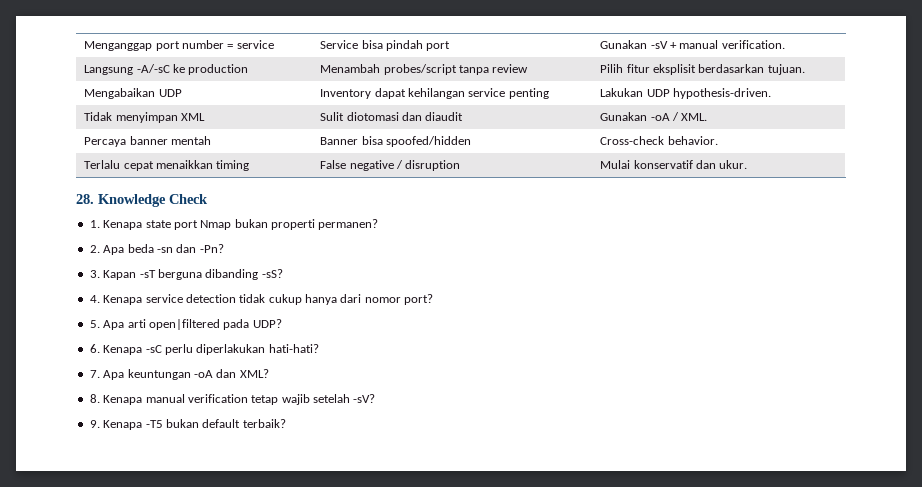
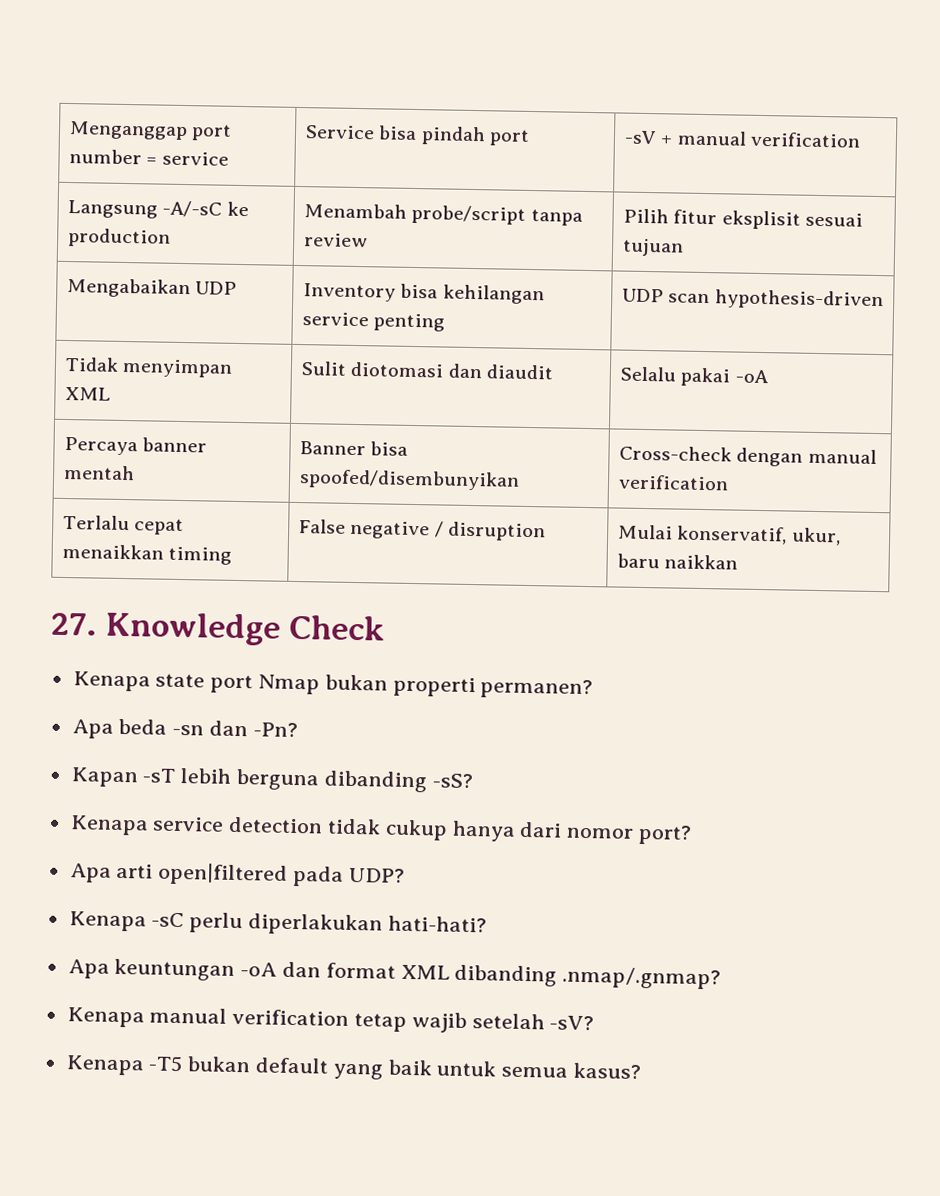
- Menganggap port number = service | Service bisa pindah port | Gunakan -sV + manual verification.
+ Menganggap port number = service | Service bisa pindah port | -sV + manual verification
- Langsung -A/-sC ke production | Menambah probes/script tanpa review | Pilih fitur eksplisit berdasarkan tujuan.
+ Langsung -A/-sC ke production | Menambah probe/script tanpa review | Pilih fitur eksplisit sesuai tujuan
- Mengabaikan UDP | Inventory dapat kehilangan service penting | Lakukan UDP hypothesis-driven.
+ Mengabaikan UDP | Inventory bisa kehilangan service penting | UDP scan hypothesis-driven
- Tidak menyimpan XML | Sulit diotomasi dan diaudit | Gunakan -oA / XML.
+ Tidak menyimpan XML | Sulit diotomasi dan diaudit | Selalu pakai -oA
- Percaya banner mentah | Banner bisa spoofed/hidden | Cross-check behavior.
+ Percaya banner mentah | Banner bisa spoofed/disembunyikan | Cross-check dengan manual verification
- Terlalu cepat menaikkan timing | False negative / disruption | Mulai konservatif dan ukur.
- 28. Knowledge Check
+ Terlalu cepat menaikkan timing | False negative / disruption | Mulai konservatif, ukur, baru naikkan
+ 27. Knowledge Check
- 1. Kenapa state port Nmap bukan properti permanen?
+ Kenapa state port Nmap bukan properti permanen?
- 2. Apa beda -sn dan -Pn?
+ Apa beda -sn dan -Pn?
- 3. Kapan -sT berguna dibanding -sS?
+ Kapan -sT lebih berguna dibanding -sS?
- 4. Kenapa service detection tidak cukup hanya dari nomor port?
+ Kenapa service detection tidak cukup hanya dari nomor port?
- 5. Apa arti open|filtered pada UDP?
+ Apa arti open|filtered pada UDP?
- 6. Kenapa -sC perlu diperlakukan hati-hati?
+ Kenapa -sC perlu diperlakukan hati-hati?
- 7. Apa keuntungan -oA dan XML?
- 8. Kenapa manual verification tetap wajib setelah -sV?
+ Apa keuntungan -oA dan format XML dibanding .nmap/.gnmap?
+ Kenapa manual verification tetap wajib setelah -sV?
- 9. Kenapa -T5 bukan default terbaik?
+ Kenapa -T5 bukan default yang baik untuk semua kasus?

